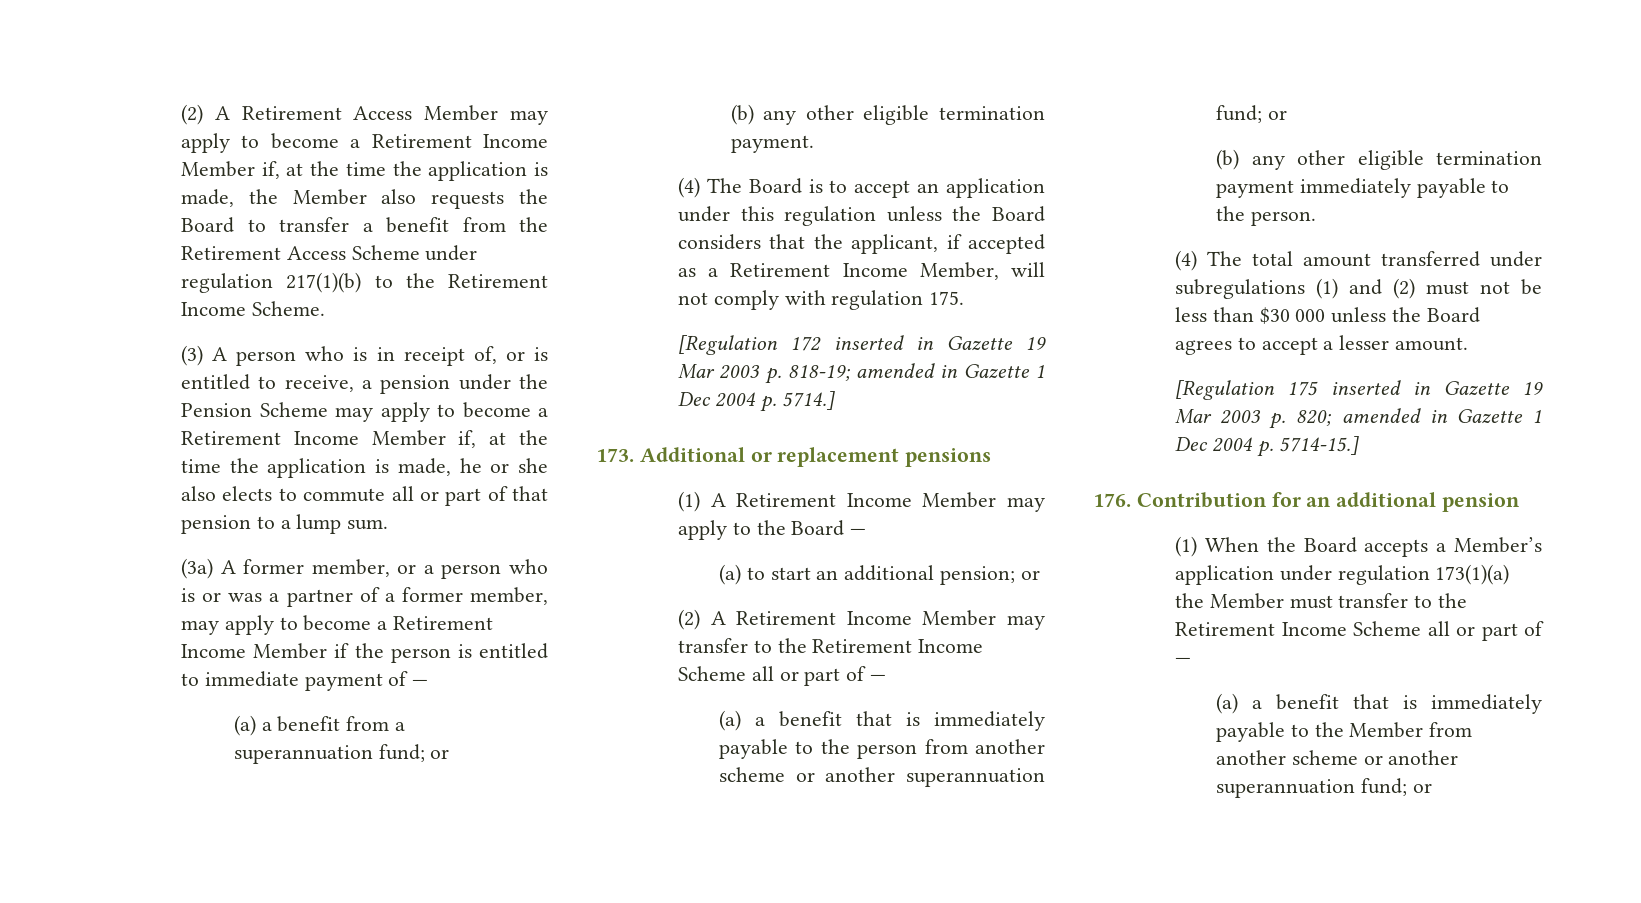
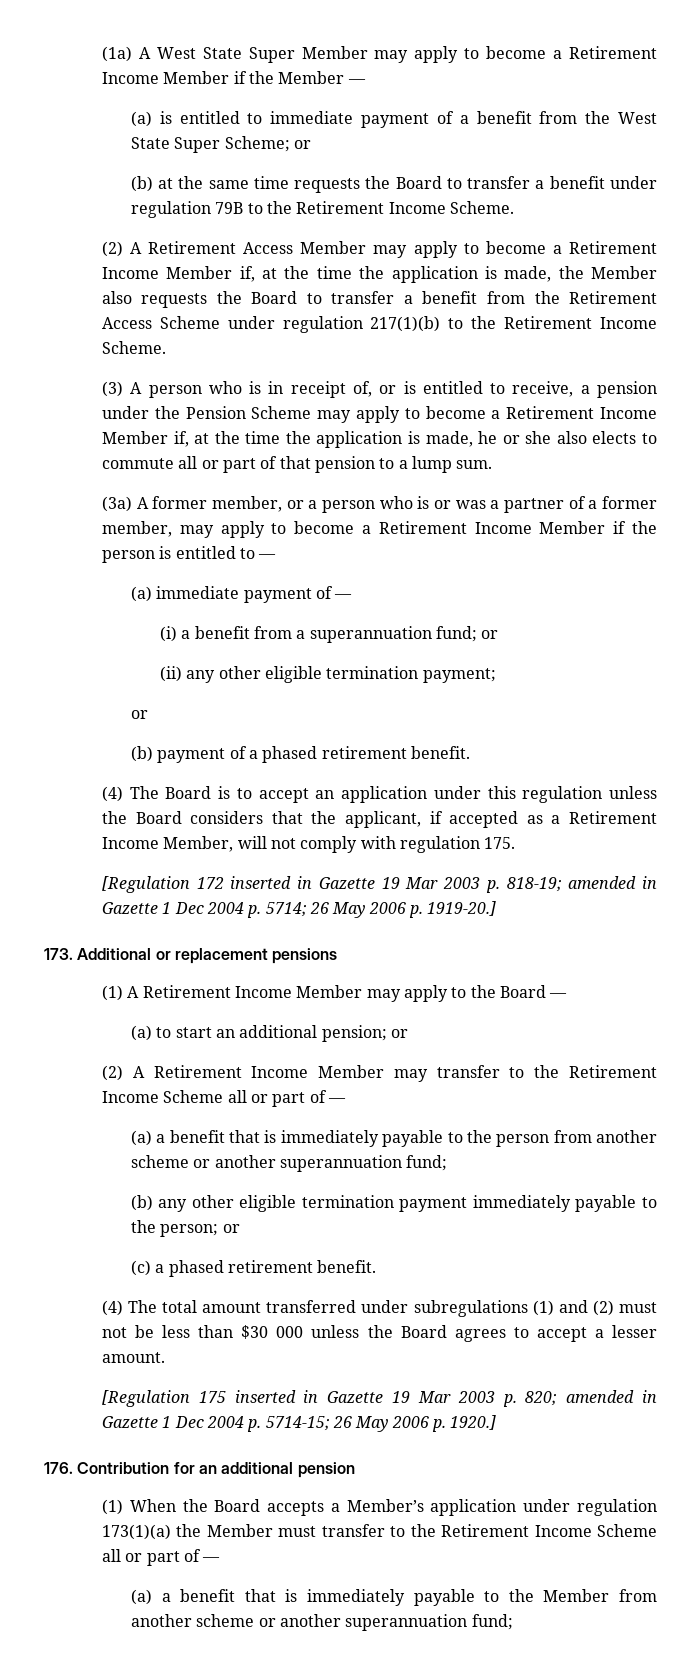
+ (1a) A West State Super Member may apply to become a Retirement Income Member if the Member —
+ (a) is entitled to immediate payment of a benefit from the West State Super Scheme; or
+ (b) at the same time requests the Board to transfer a benefit under regulation 79B to the Retirement Income Scheme.
- (3a) A former member, or a person who is or was a partner of a former member, may apply to become a Retirement Income Member if the person is entitled to immediate payment of —
+ (3a) A former member, or a person who is or was a partner of a former member, may apply to become a Retirement Income Member if the person is entitled to —
+ (a) immediate payment of —
- (a) a benefit from a superannuation fund; or
+ (i) a benefit from a superannuation fund; or
- (b) any other eligible termination payment.
+ (ii) any other eligible termination payment;
+ or
+ (b) payment of a phased retirement benefit.
- [Regulation 172 inserted in Gazette 19 Mar 2003 p. 818-19; amended in Gazette 1 Dec 2004 p. 5714.]
+ [Regulation 172 inserted in Gazette 19 Mar 2003 p. 818-19; amended in Gazette 1 Dec 2004 p. 5714; 26 May 2006 p. 1919-20.]
- (a) a benefit that is immediately payable to the person from another scheme or another superannuation fund; or
+ (a) a benefit that is immediately payable to the person from another scheme or another superannuation fund;
- (b) any other eligible termination payment immediately payable to the person.
+ (b) any other eligible termination payment immediately payable to the person; or
+ (c) a phased retirement benefit.
- [Regulation 175 inserted in Gazette 19 Mar 2003 p. 820; amended in Gazette 1 Dec 2004 p. 5714-15.]
+ [Regulation 175 inserted in Gazette 19 Mar 2003 p. 820; amended in Gazette 1 Dec 2004 p. 5714-15; 26 May 2006 p. 1920.]
- (a) a benefit that is immediately payable to the Member from another scheme or another superannuation fund; or
+ (a) a benefit that is immediately payable to the Member from another scheme or another superannuation fund;

